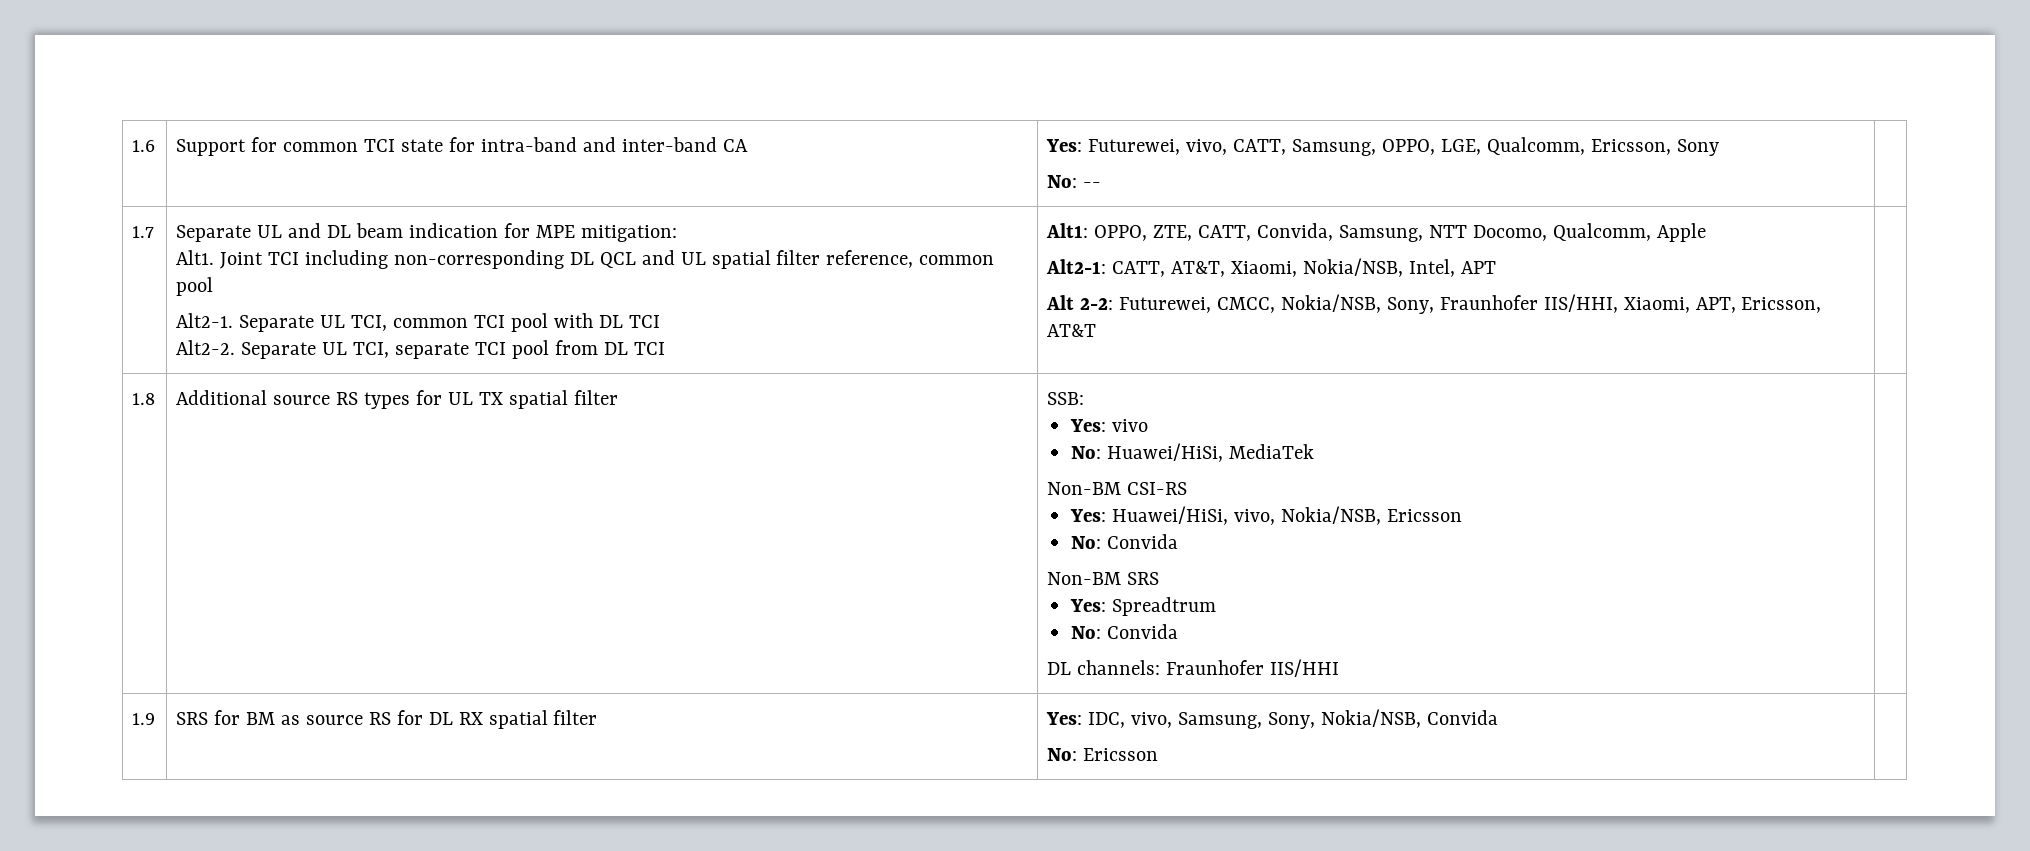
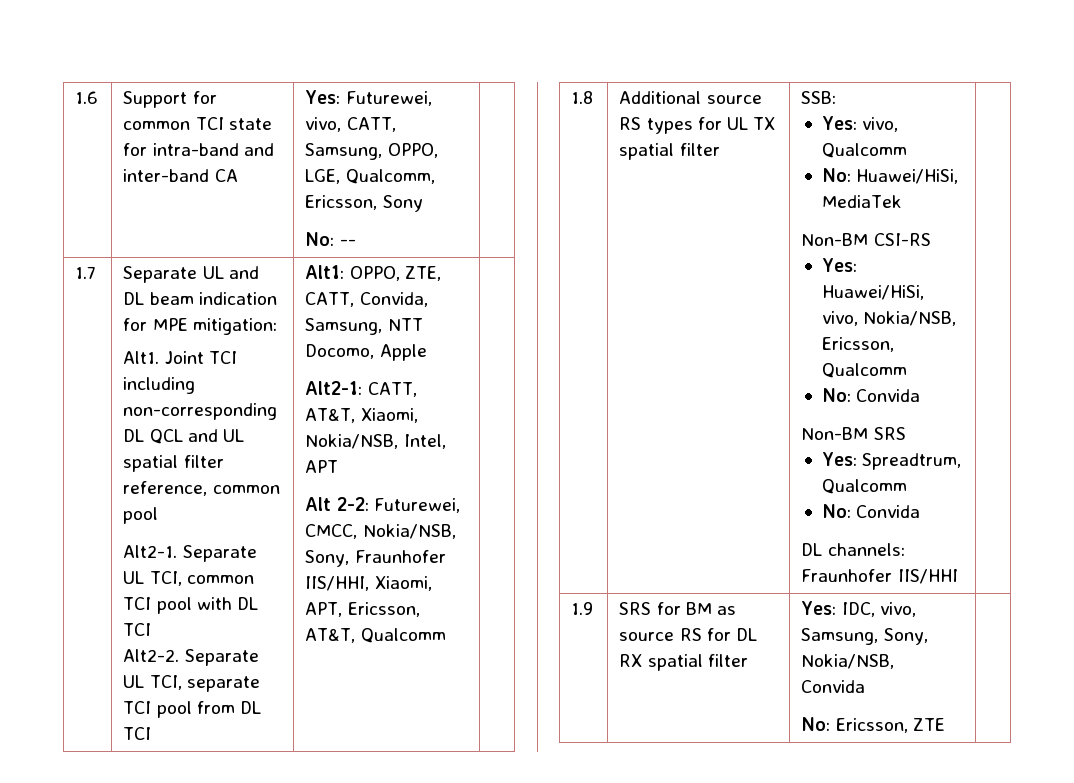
- Alt1: OPPO, ZTE, CATT, Convida, Samsung, NTT Docomo, Qualcomm, Apple
+ Alt1: OPPO, ZTE, CATT, Convida, Samsung, NTT Docomo, Apple
- Alt 2-2: Futurewei, CMCC, Nokia/NSB, Sony, Fraunhofer IIS/HHI, Xiaomi, APT, Ericsson, AT&T
+ Alt 2-2: Futurewei, CMCC, Nokia/NSB, Sony, Fraunhofer IIS/HHI, Xiaomi, APT, Ericsson, AT&T, Qualcomm
  1.8 | Additional source RS types for UL TX spatial filter | SSB:
- Yes: vivo
+ Yes: vivo, Qualcomm
  No: Huawei/HiSi, MediaTek
  Non-BM CSI-RS
- Yes: Huawei/HiSi, vivo, Nokia/NSB, Ericsson
+ Yes: Huawei/HiSi, vivo, Nokia/NSB, Ericsson, Qualcomm
  No: Convida
  Non-BM SRS
- Yes: Spreadtrum
+ Yes: Spreadtrum, Qualcomm
  1.9 | SRS for BM as source RS for DL RX spatial filter | Yes: IDC, vivo, Samsung, Sony, Nokia/NSB, Convida
- No: Ericsson |
+ No: Ericsson, ZTE |

